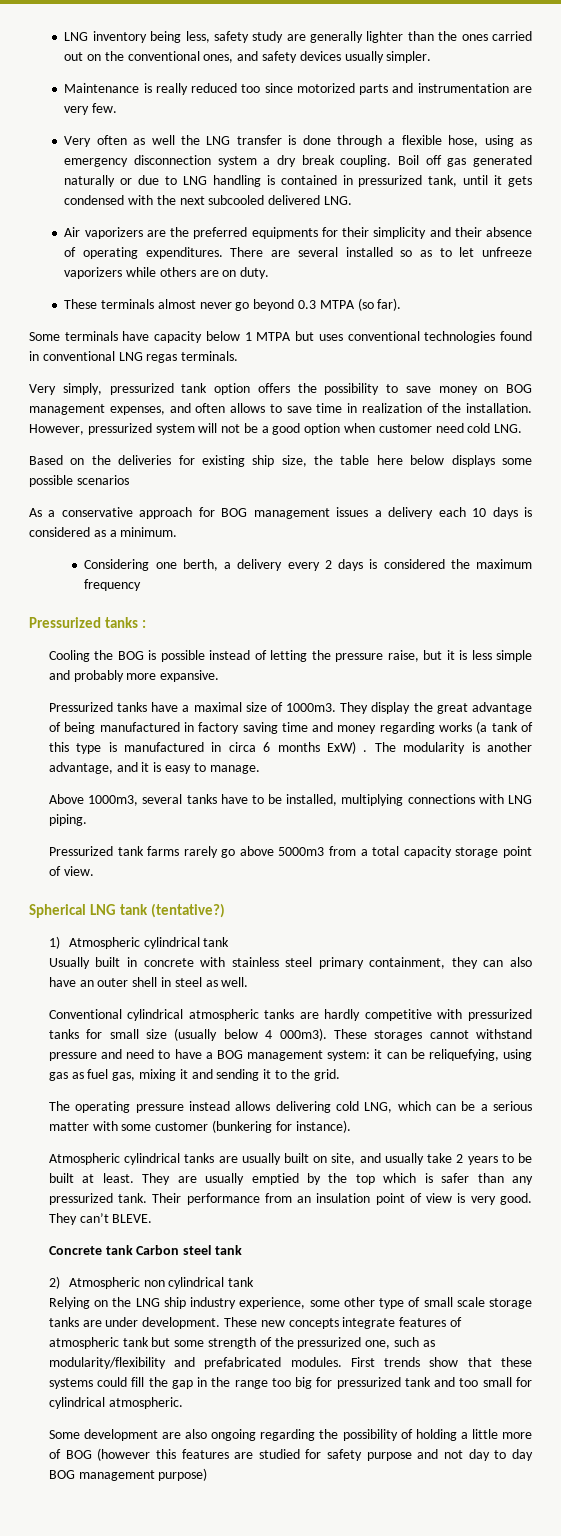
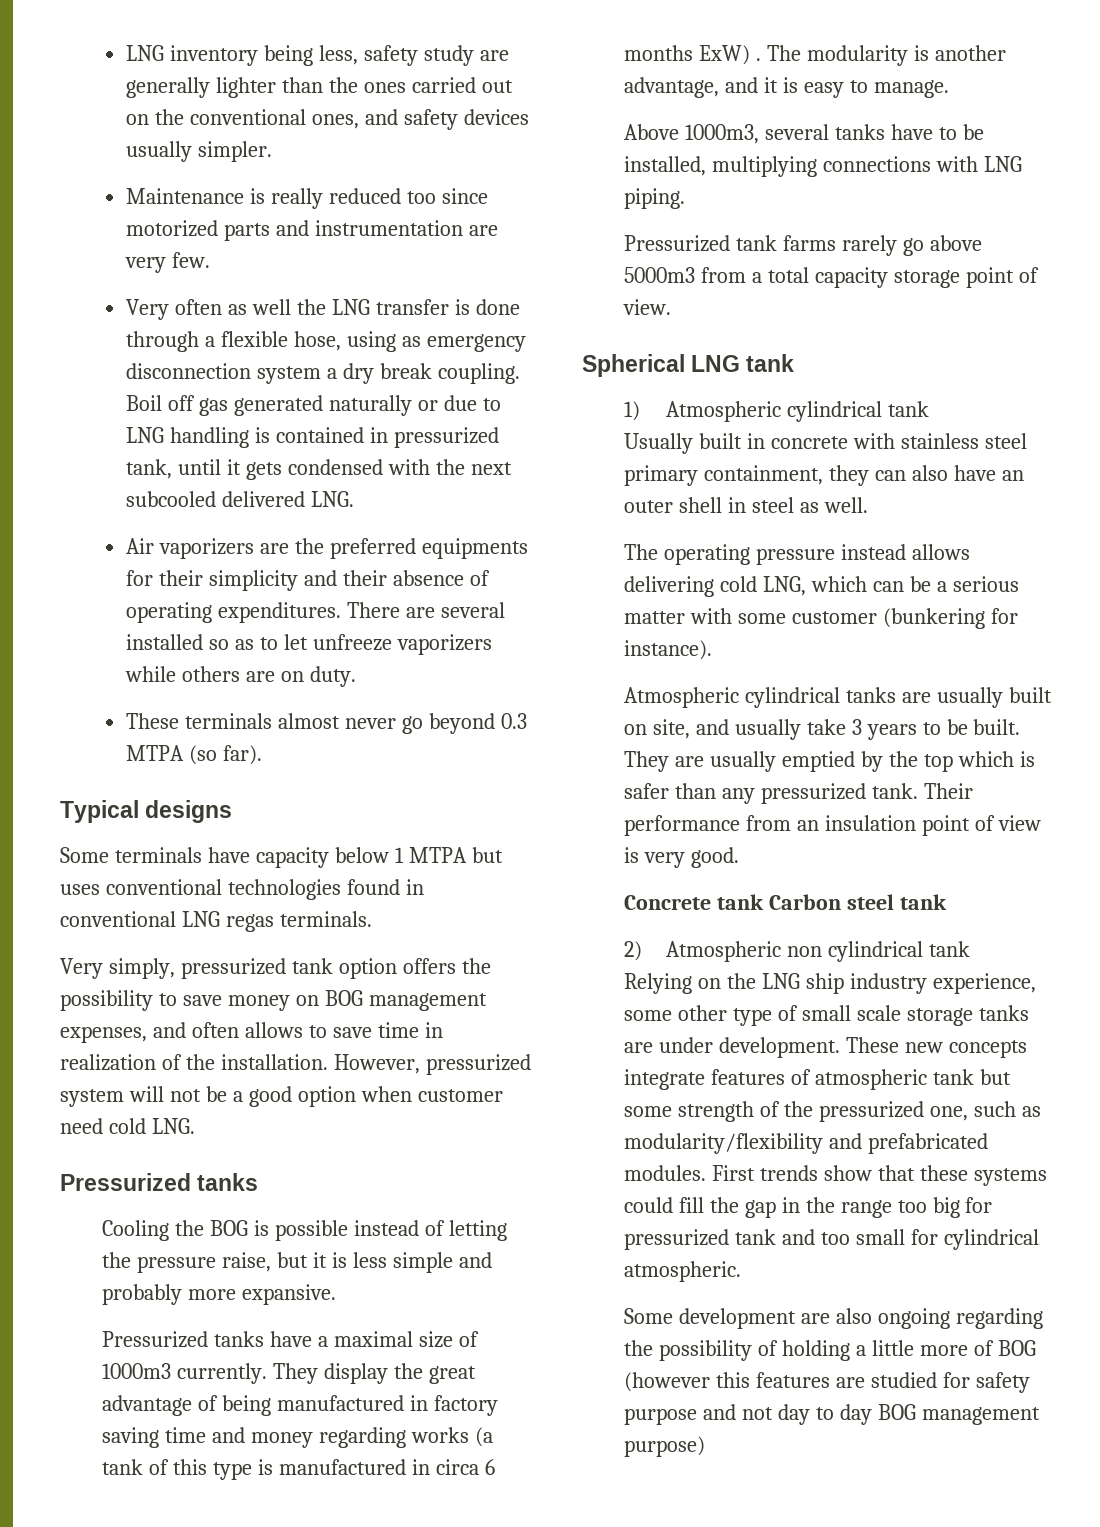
+ Typical designs
  However, pressurized system will not be a good option when customer need cold LNG.
- Based on the deliveries for existing ship size, the table here below displays some possible scenarios
- As a conservative approach for BOG management issues a delivery each 10 days is considered as a minimum.
- Considering one berth, a delivery every 2 days is considered the maximum frequency
- Pressurized tanks :
+ Pressurized tanks
- Pressurized tanks have a maximal size of 1000m3.
+ Pressurized tanks have a maximal size of 1000m3 currently.
- Spherical LNG tank (tentative?)
+ Spherical LNG tank
- Conventional cylindrical atmospheric tanks are hardly competitive with pressurized tanks for small size (usually below 4 000m3). These storages cannot withstand pressure and need to have a BOG management system: it can be reliquefying, using gas as fuel gas, mixing it and sending it to the grid.
- Atmospheric cylindrical tanks are usually built on site, and usually take 2 years to be built at least.
+ Atmospheric cylindrical tanks are usually built on site, and usually take 3 years to be built.
- They can’t BLEVE.

